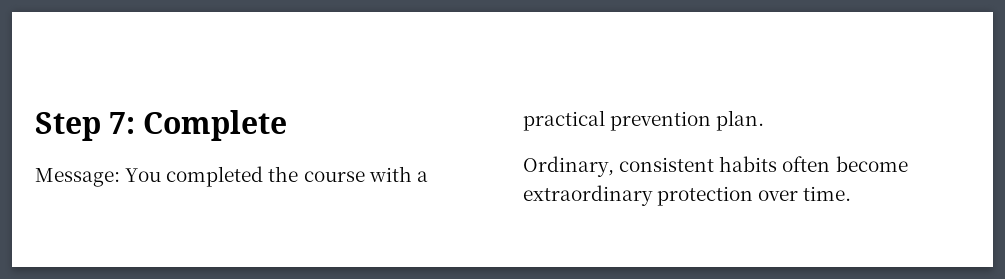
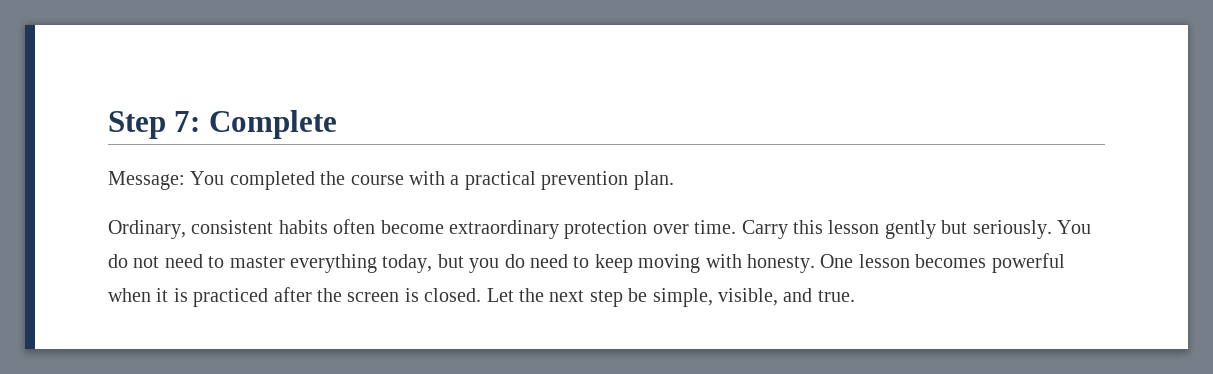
+ Carry this lesson gently but seriously. You do not need to master everything today, but you do need to keep moving with honesty. One lesson becomes powerful when it is practiced after the screen is closed. Let the next step be simple, visible, and true.

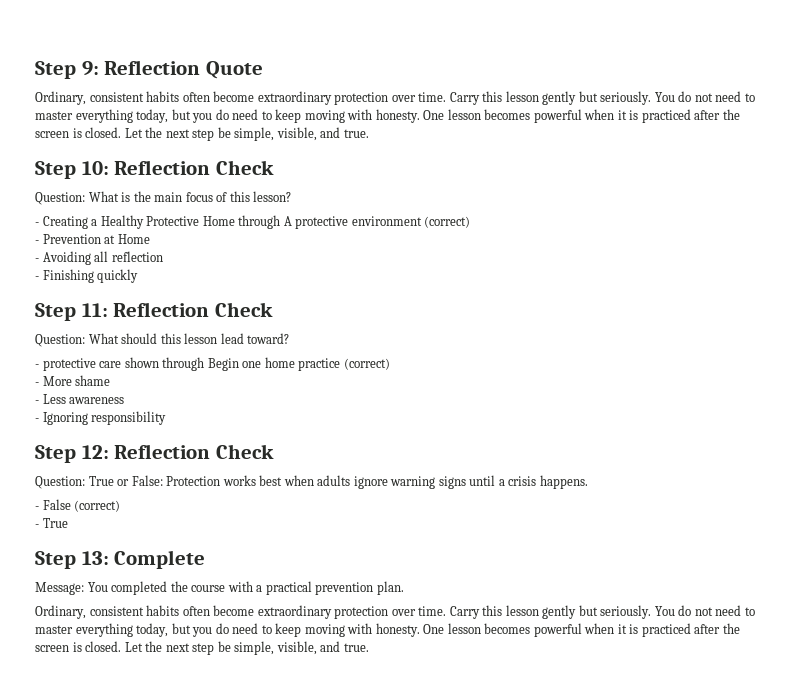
- Step 7: Complete
+ Step 9: Reflection Quote
+ Ordinary, consistent habits often become extraordinary protection over time. Carry this lesson gently but seriously. You do not need to master everything today, but you do need to keep moving with honesty. One lesson becomes powerful when it is practiced after the screen is closed. Let the next step be simple, visible, and true.
+ Step 10: Reflection Check
+ Question: What is the main focus of this lesson?
+ - Creating a Healthy Protective Home through A protective environment (correct)
+ - Prevention at Home
+ - Avoiding all reflection
+ - Finishing quickly
+ Step 11: Reflection Check
+ Question: What should this lesson lead toward?
+ - protective care shown through Begin one home practice (correct)
+ - More shame
+ - Less awareness
+ - Ignoring responsibility
+ Step 12: Reflection Check
+ Question: True or False: Protection works best when adults ignore warning signs until a crisis happens.
+ - False (correct)
+ - True
+ Step 13: Complete

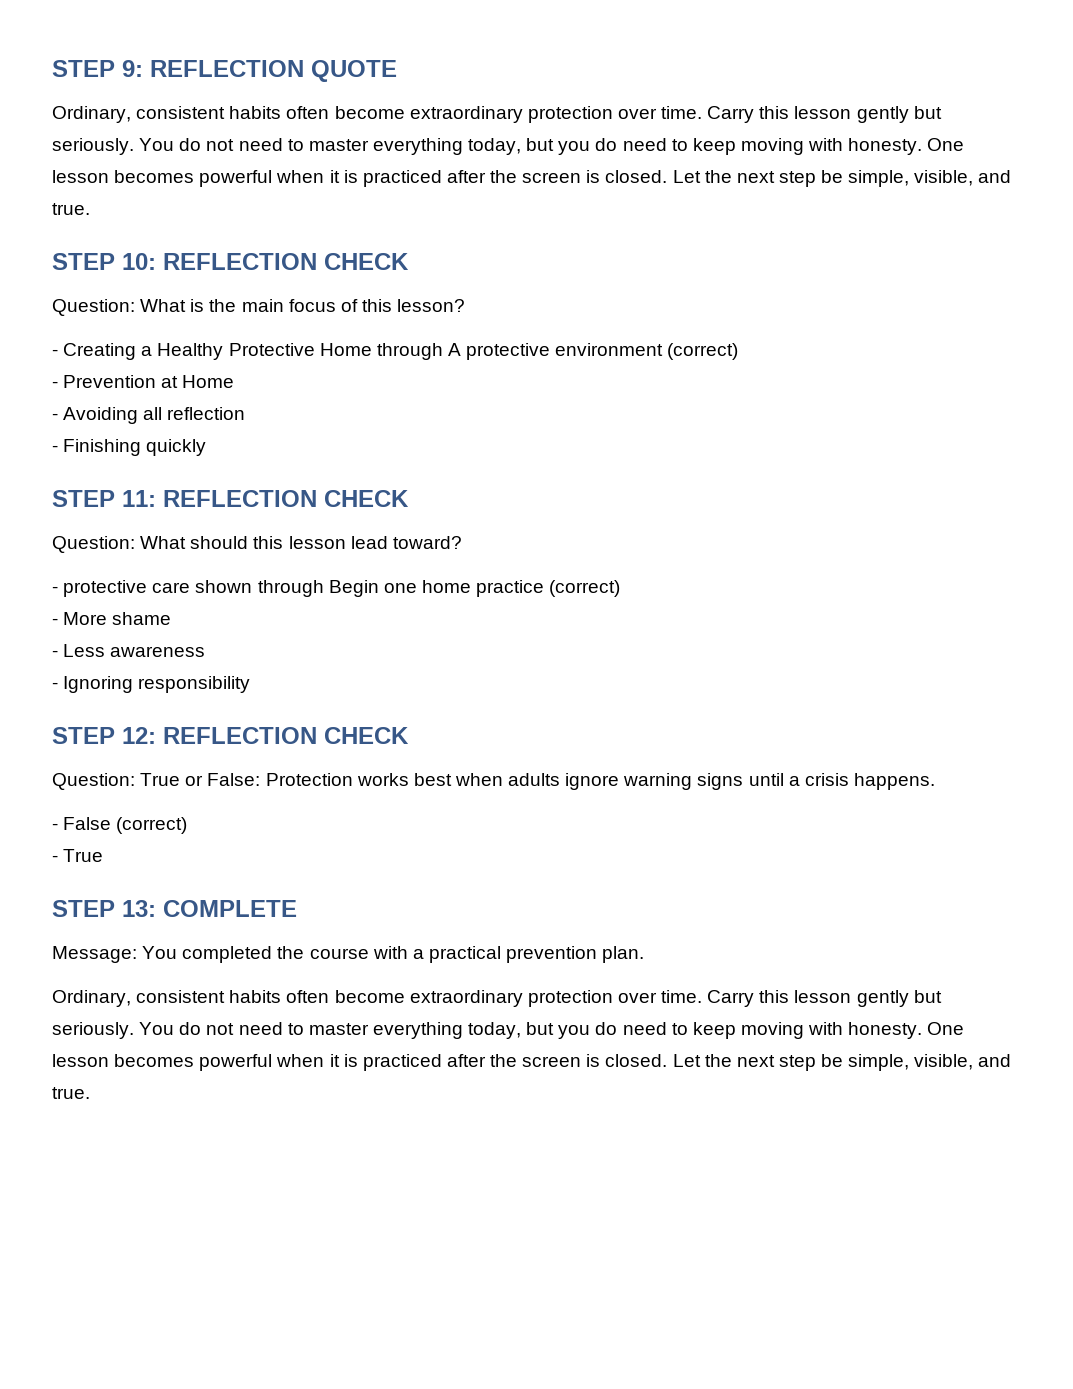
- Step 9: Reflection Quote
+ STEP 9: REFLECTION QUOTE
- Step 10: Reflection Check
+ STEP 10: REFLECTION CHECK
- Step 11: Reflection Check
+ STEP 11: REFLECTION CHECK
- Step 12: Reflection Check
+ STEP 12: REFLECTION CHECK
- Step 13: Complete
+ STEP 13: COMPLETE

